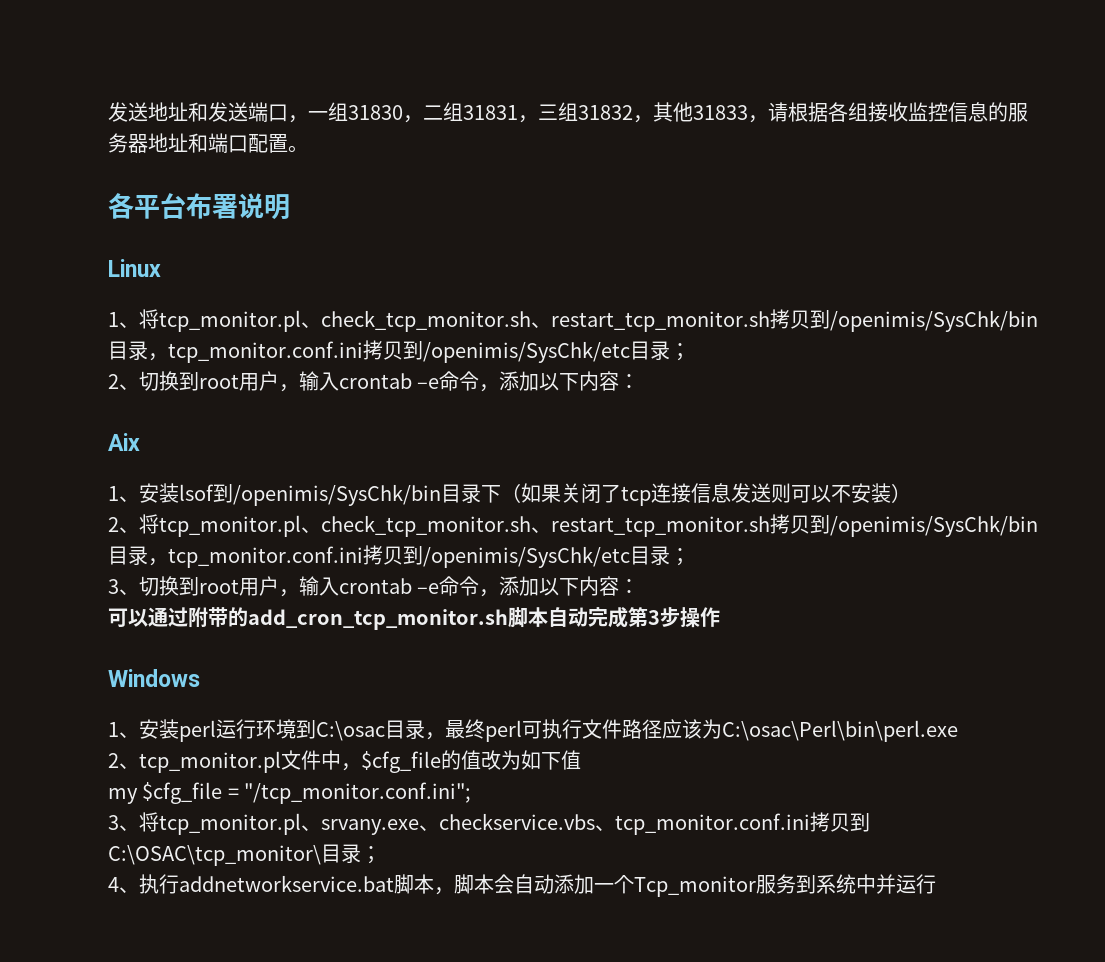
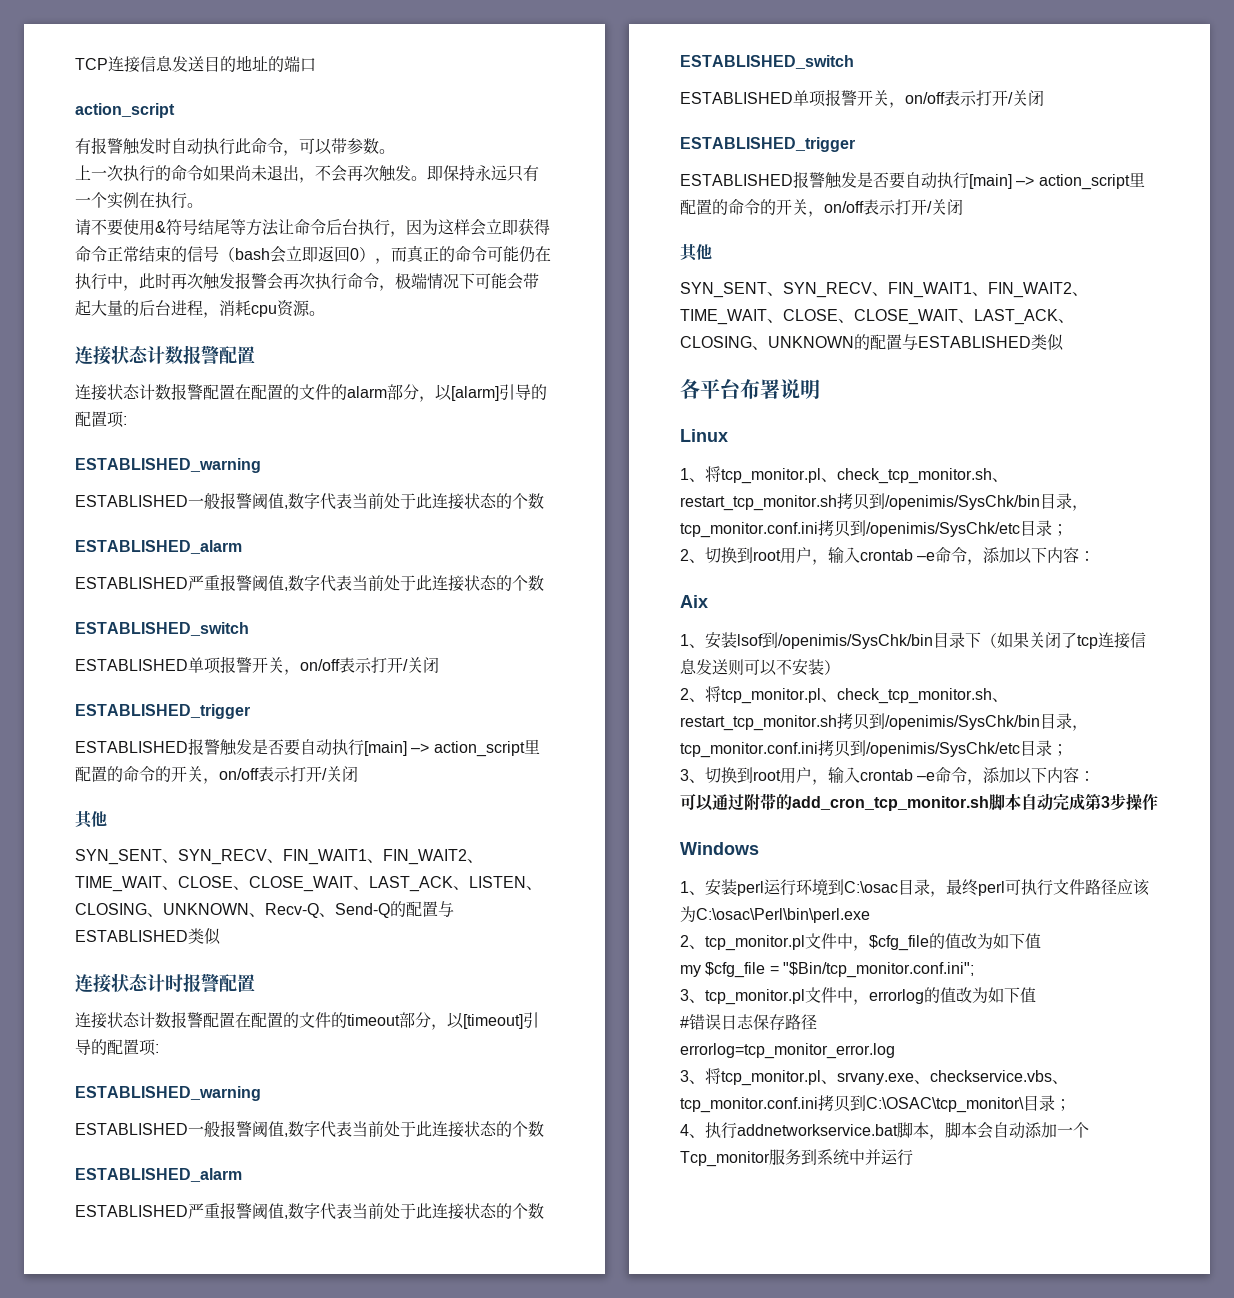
- 发送地址和发送端口，一组31830，二组31831，三组31832，其他31833，请根据各组接收监控信息的服务器地址和端口配置。
+ TCP连接信息发送目的地址的端口
+ action_script
+ 有报警触发时自动执行此命令，可以带参数。
+ 上一次执行的命令如果尚未退出，不会再次触发。即保持永远只有一个实例在执行。
+ 请不要使用&符号结尾等方法让命令后台执行，因为这样会立即获得命令正常结束的信号（bash会立即返回0），而真正的命令可能仍在执行中，此时再次触发报警会再次执行命令，极端情况下可能会带起大量的后台进程，消耗cpu资源。
+ 连接状态计数报警配置
+ 连接状态计数报警配置在配置的文件的alarm部分，以[alarm]引导的配置项:
+ ESTABLISHED_warning
+ ESTABLISHED一般报警阈值,数字代表当前处于此连接状态的个数
+ ESTABLISHED_alarm
+ ESTABLISHED严重报警阈值,数字代表当前处于此连接状态的个数
+ ESTABLISHED_switch
+ ESTABLISHED单项报警开关，on/off表示打开/关闭
+ ESTABLISHED_trigger
+ ESTABLISHED报警触发是否要自动执行[main] –> action_script里配置的命令的开关，on/off表示打开/关闭
+ 其他
+ SYN_SENT、SYN_RECV、FIN_WAIT1、FIN_WAIT2、TIME_WAIT、CLOSE、CLOSE_WAIT、LAST_ACK、LISTEN、CLOSING、UNKNOWN、Recv-Q、Send-Q的配置与ESTABLISHED类似
+ 连接状态计时报警配置
+ 连接状态计数报警配置在配置的文件的timeout部分，以[timeout]引导的配置项:
+ ESTABLISHED_warning
+ ESTABLISHED一般报警阈值,数字代表当前处于此连接状态的个数
+ ESTABLISHED_alarm
+ ESTABLISHED严重报警阈值,数字代表当前处于此连接状态的个数
+ ESTABLISHED_switch
+ ESTABLISHED单项报警开关，on/off表示打开/关闭
+ ESTABLISHED_trigger
+ ESTABLISHED报警触发是否要自动执行[main] –> action_script里配置的命令的开关，on/off表示打开/关闭
+ 其他
+ SYN_SENT、SYN_RECV、FIN_WAIT1、FIN_WAIT2、TIME_WAIT、CLOSE、CLOSE_WAIT、LAST_ACK、CLOSING、UNKNOWN的配置与ESTABLISHED类似
- my $cfg_file = "/tcp_monitor.conf.ini";
+ my $cfg_file = "$Bin/tcp_monitor.conf.ini";
+ 3、tcp_monitor.pl文件中，errorlog的值改为如下值
+ #错误日志保存路径
+ errorlog=tcp_monitor_error.log

